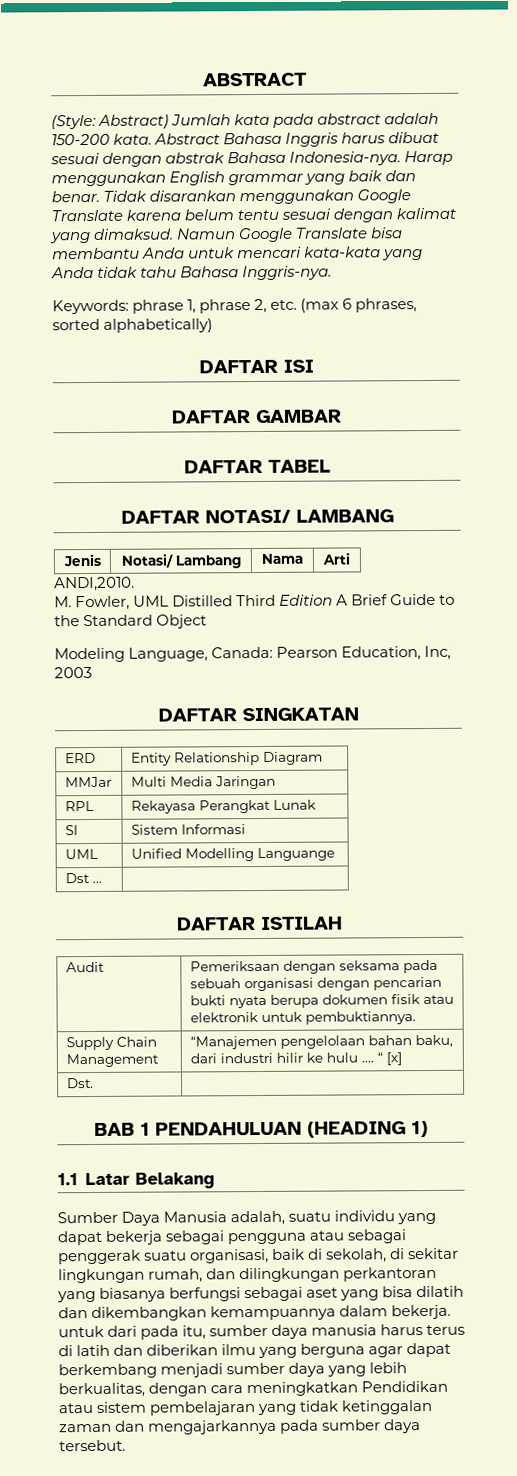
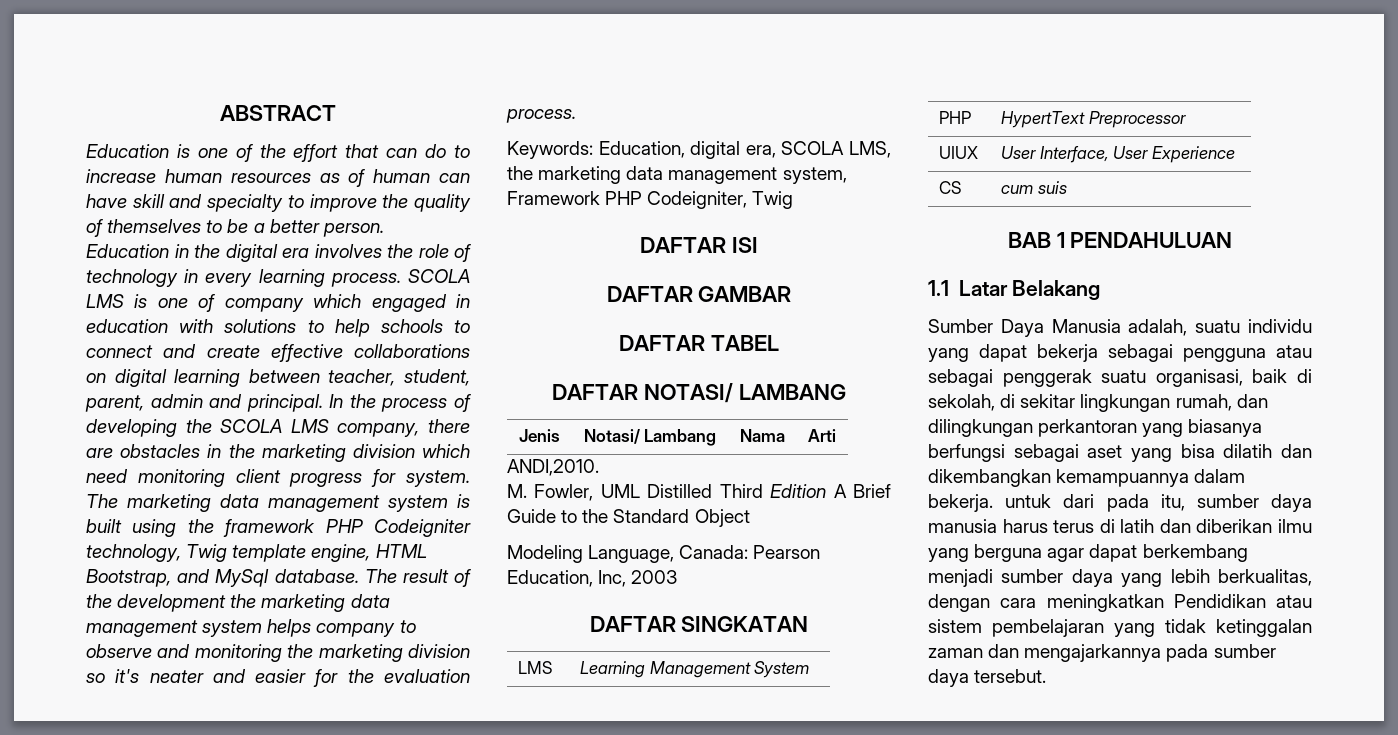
- (Style: Abstract) Jumlah kata pada abstract adalah 150-200 kata. Abstract Bahasa Inggris harus dibuat sesuai dengan abstrak Bahasa Indonesia-nya. Harap menggunakan English grammar yang baik dan benar. Tidak disarankan menggunakan Google Translate karena belum tentu sesuai dengan kalimat yang dimaksud. Namun Google Translate bisa membantu Anda untuk mencari kata-kata yang Anda tidak tahu Bahasa Inggris-nya.
- Keywords: phrase 1, phrase 2, etc. (max 6 phrases, sorted alphabetically)
+ Education is one of the effort that can do to increase human resources as of human can have skill and specialty to improve the quality of themselves to be a better person. Education in the digital era involves the role of technology in every learning process. SCOLA LMS is one of company which engaged in education with solutions to help schools to connect and create effective collaborations on digital learning between teacher, student, parent, admin and principal. In the process of developing the SCOLA LMS company, there are obstacles in the marketing division which need monitoring client progress for system. The marketing data management system is built using the framework PHP Codeigniter technology, Twig template engine, HTML Bootstrap, and MySql database. The result of the development the marketing data management system helps company to observe and monitoring the marketing division so it's neater and easier for the evaluation process.
+ Keywords: Education, digital era, SCOLA LMS, the marketing data management system, Framework PHP Codeigniter, Twig
- ERD | Entity Relationship Diagram
- MMJar | Multi Media Jaringan
- RPL | Rekayasa Perangkat Lunak
- SI | Sistem Informasi
- UML | Unified Modelling Languange
- Dst ... |
- DAFTAR ISTILAH
- Audit | Pemeriksaan dengan seksama pada sebuah organisasi dengan pencarian bukti nyata berupa dokumen fisik atau elektronik untuk pembuktiannya.
- Supply Chain Management | “Manajemen pengelolaan bahan baku, dari industri hilir ke hulu .... “ [x]
- Dst. |
+ LMS | Learning Management System
+ PHP | HypertText Preprocessor
+ UIUX | User Interface, User Experience
+ CS | cum suis
- BAB 1 PENDAHULUAN (HEADING 1)
+ BAB 1 PENDAHULUAN

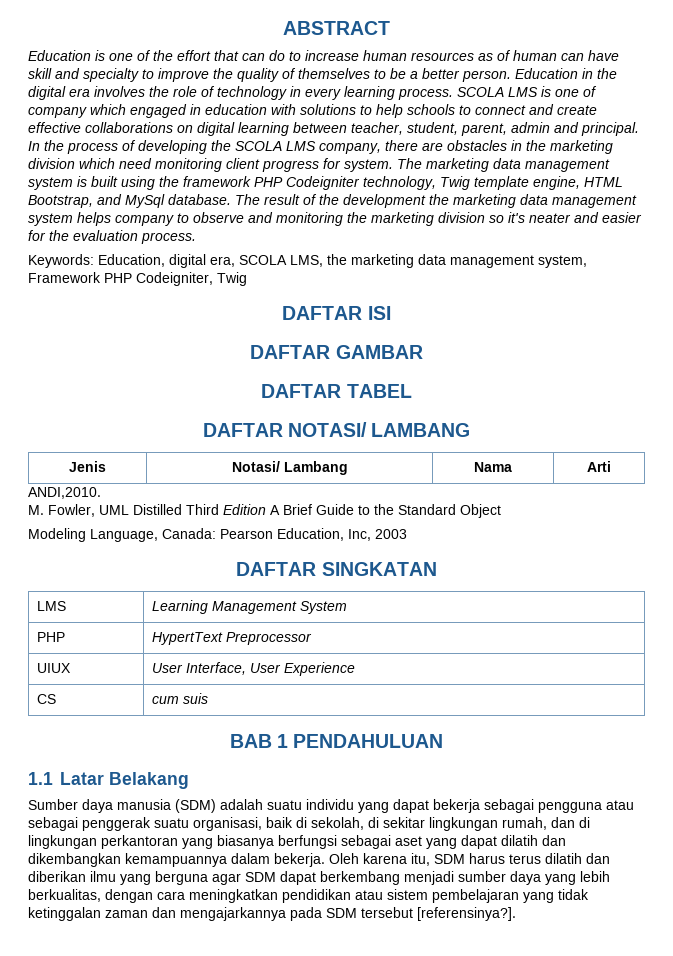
- Sumber Daya Manusia adalah, suatu individu yang dapat bekerja sebagai pengguna atau sebagai penggerak suatu organisasi, baik di sekolah, di sekitar lingkungan rumah, dan dilingkungan perkantoran yang biasanya berfungsi sebagai aset yang bisa dilatih dan dikembangkan kemampuannya dalam bekerja. untuk dari pada itu, sumber daya manusia harus terus di latih dan diberikan ilmu yang berguna agar dapat berkembang menjadi sumber daya yang lebih berkualitas, dengan cara meningkatkan Pendidikan atau sistem pembelajaran yang tidak ketinggalan zaman dan mengajarkannya pada sumber daya tersebut.
+ Sumber daya manusia (SDM) adalah suatu individu yang dapat bekerja sebagai pengguna atau sebagai penggerak suatu organisasi, baik di sekolah, di sekitar lingkungan rumah, dan di lingkungan perkantoran yang biasanya berfungsi sebagai aset yang dapat dilatih dan dikembangkan kemampuannya dalam bekerja. Oleh karena itu, SDM harus terus dilatih dan diberikan ilmu yang berguna agar SDM dapat berkembang menjadi sumber daya yang lebih berkualitas, dengan cara meningkatkan pendidikan atau sistem pembelajaran yang tidak ketinggalan zaman dan mengajarkannya pada SDM tersebut [referensinya?].

